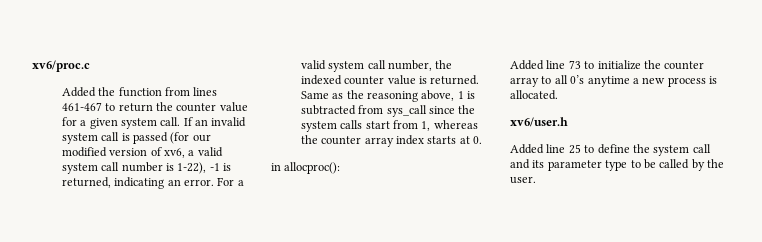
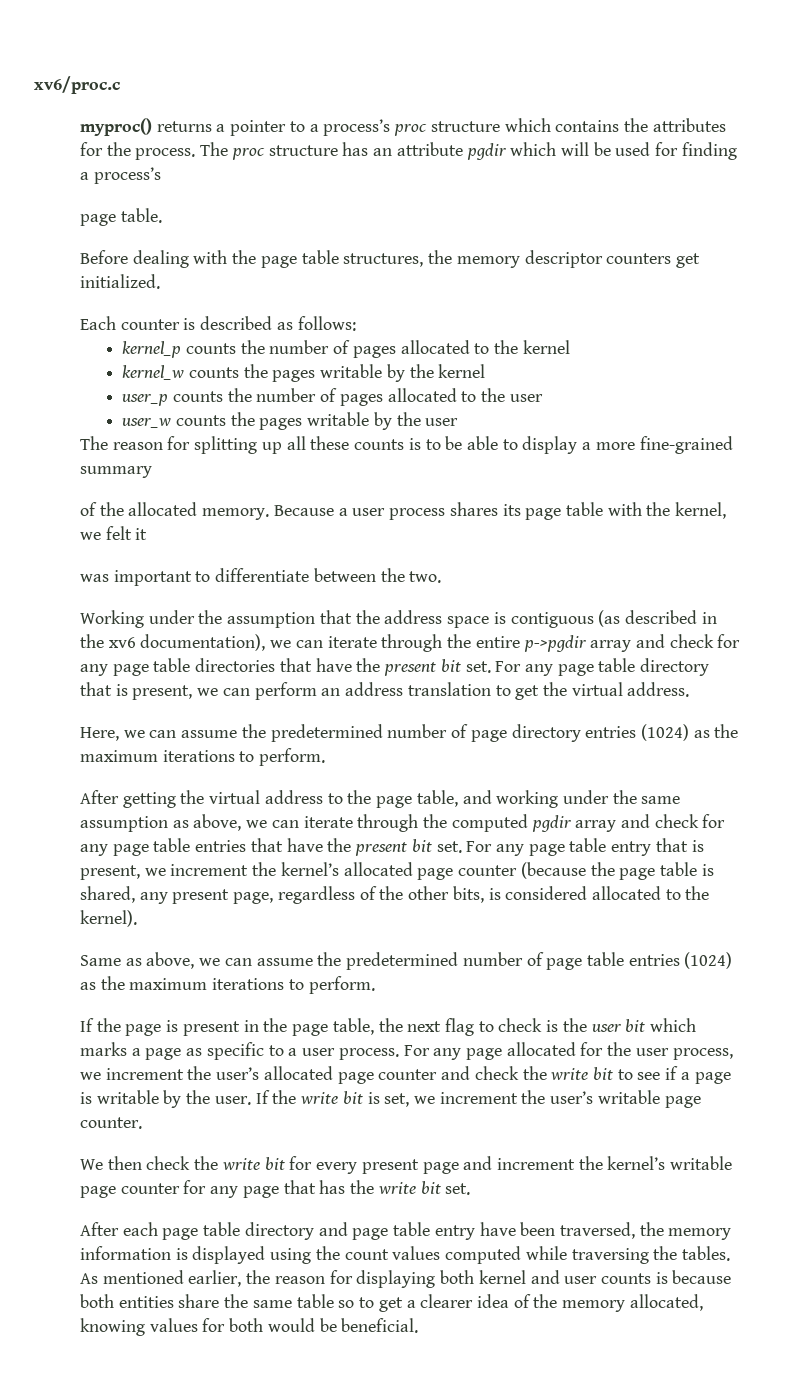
- Added the function from lines 461-467 to return the counter value for a given system call. If an invalid system call is passed (for our modified version of xv6, a valid system call number is 1-22), -1 is returned, indicating an error. For a valid system call number, the indexed counter value is returned. Same as the reasoning above, 1 is subtracted from sys_call since the system calls start from 1, whereas the counter array index starts at 0.
- in allocproc():
- Added line 73 to initialize the counter array to all 0’s anytime a new process is allocated.
- xv6/user.h
- Added line 25 to define the system call and its parameter type to be called by the user.
+ myproc() returns a pointer to a process’s proc structure which contains the attributes for the process. The proc structure has an attribute pgdir which will be used for finding a process’s
+ page table.
+ Before dealing with the page table structures, the memory descriptor counters get initialized.
+ Each counter is described as follows:
+ kernel_p counts the number of pages allocated to the kernel
+ kernel_w counts the pages writable by the kernel
+ user_p counts the number of pages allocated to the user
+ user_w counts the pages writable by the user
+ The reason for splitting up all these counts is to be able to display a more fine-grained summary
+ of the allocated memory. Because a user process shares its page table with the kernel, we felt it
+ was important to differentiate between the two.
+ Working under the assumption that the address space is contiguous (as described in the xv6 documentation), we can iterate through the entire p->pgdir array and check for any page table directories that have the present bit set. For any page table directory that is present, we can perform an address translation to get the virtual address.
+ Here, we can assume the predetermined number of page directory entries (1024) as the maximum iterations to perform.
+ After getting the virtual address to the page table, and working under the same assumption as above, we can iterate through the computed pgdir array and check for any page table entries that have the present bit set. For any page table entry that is present, we increment the kernel’s allocated page counter (because the page table is shared, any present page, regardless of the other bits, is considered allocated to the kernel).
+ Same as above, we can assume the predetermined number of page table entries (1024) as the maximum iterations to perform.
+ If the page is present in the page table, the next flag to check is the user bit which marks a page as specific to a user process. For any page allocated for the user process, we increment the user’s allocated page counter and check the write bit to see if a page is writable by the user. If the write bit is set, we increment the user’s writable page counter.
+ We then check the write bit for every present page and increment the kernel’s writable page counter for any page that has the write bit set.
+ After each page table directory and page table entry have been traversed, the memory information is displayed using the count values computed while traversing the tables. As mentioned earlier, the reason for displaying both kernel and user counts is because both entities share the same table so to get a clearer idea of the memory allocated, knowing values for both would be beneficial.

